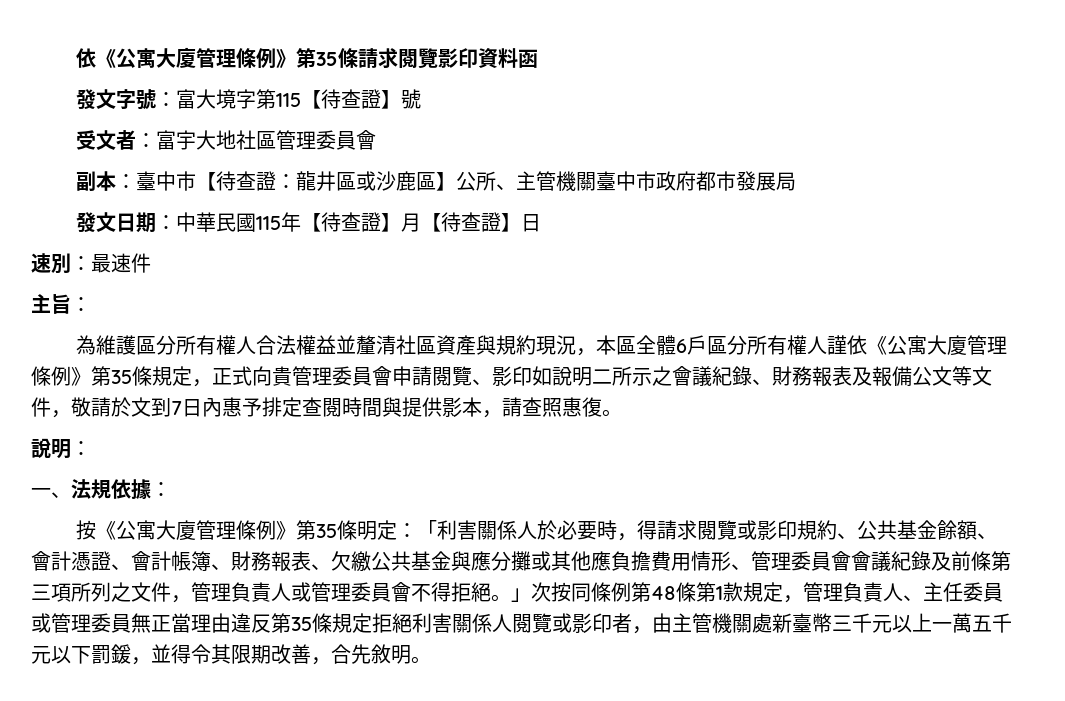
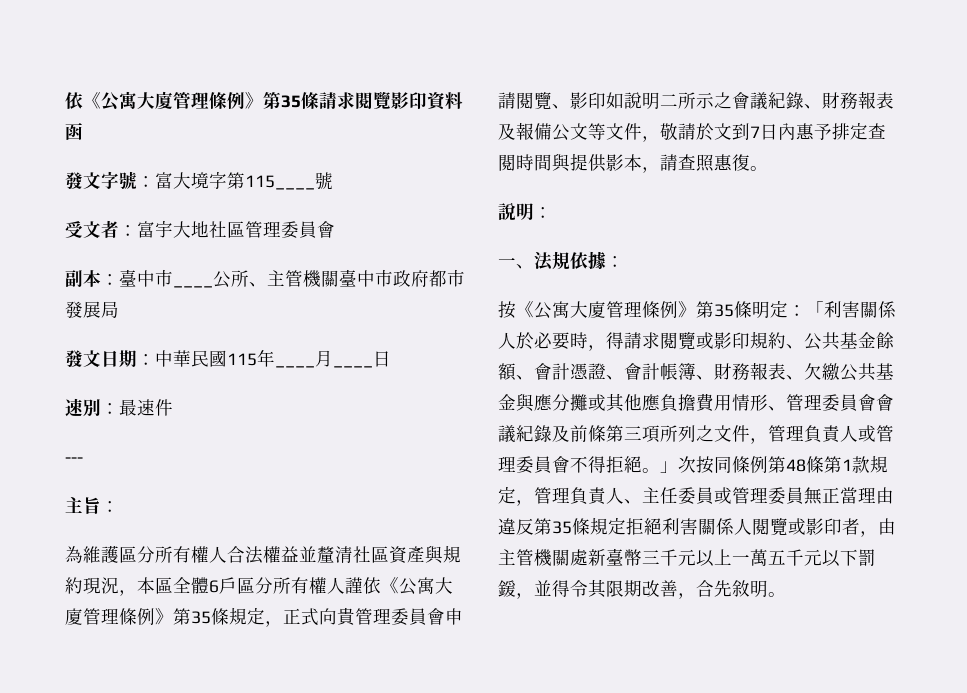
- 發文字號：富大境字第115【待查證】號
+ 發文字號：富大境字第115____號
- 副本：臺中市【待查證：龍井區或沙鹿區】公所、主管機關臺中市政府都市發展局
+ 副本：臺中市____公所、主管機關臺中市政府都市發展局
- 發文日期：中華民國115年【待查證】月【待查證】日
+ 發文日期：中華民國115年____月____日
+ ---

